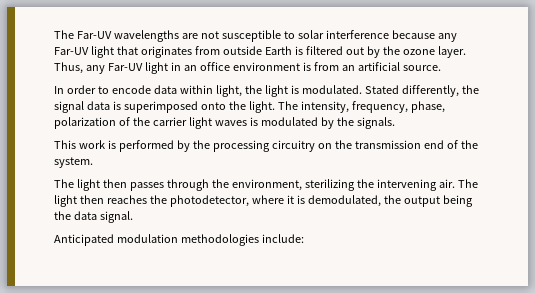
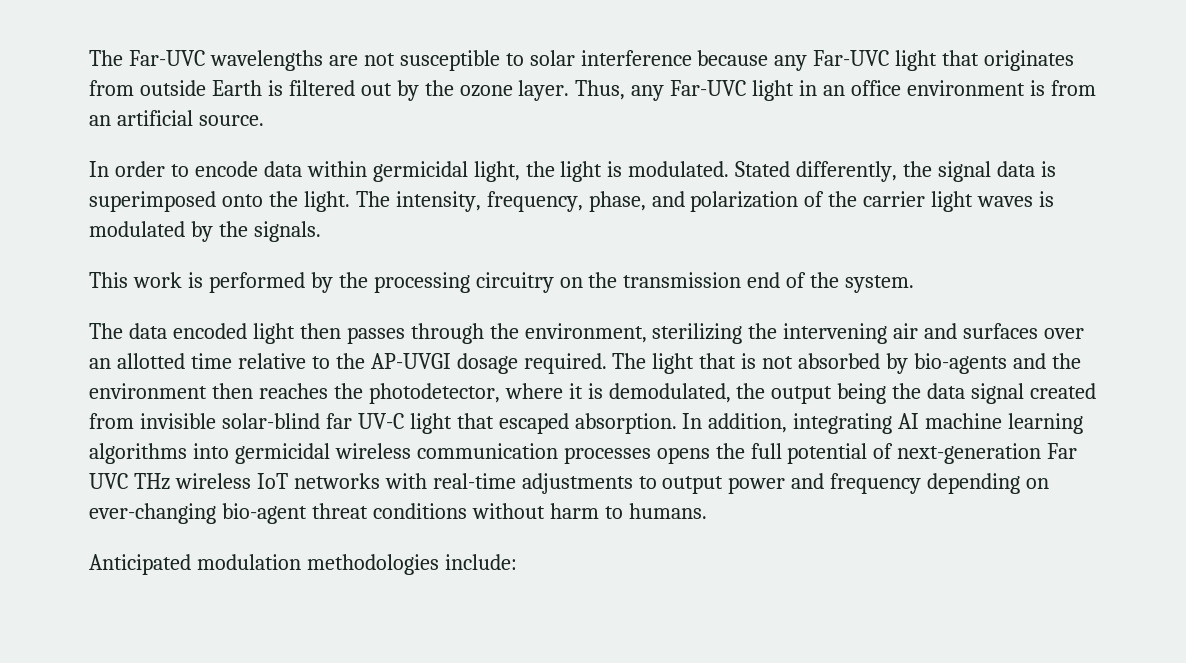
- The Far-UV wavelengths are not susceptible to solar interference because any Far-UV light that originates from outside Earth is filtered out by the ozone layer.
+ The Far-UVC wavelengths are not susceptible to solar interference because any Far-UVC light that originates from outside Earth is filtered out by the ozone layer.
- Thus, any Far-UV light in an office environment is from an artificial source.
+ Thus, any Far-UVC light in an office environment is from an artificial source.
- In order to encode data within light, the light is modulated.
+ In order to encode data within germicidal light, the light is modulated.
- The intensity, frequency, phase, polarization of the carrier light waves is modulated by the signals.
+ The intensity, frequency, phase, and polarization of the carrier light waves is modulated by the signals.
- The light then passes through the environment, sterilizing the intervening air. The light then reaches the photodetector, where it is demodulated, the output being the data signal.
+ The data encoded light then passes through the environment, sterilizing the intervening air and surfaces over an allotted time relative to the AP-UVGI dosage required. The light that is not absorbed by bio-agents and the environment then reaches the photodetector, where it is demodulated, the output being the data signal created from invisible solar-blind far UV-C light that escaped absorption. In addition, integrating AI machine learning algorithms into germicidal wireless communication processes opens the full potential of next-generation Far UVC THz wireless IoT networks with real-time adjustments to output power and frequency depending on ever-changing bio-agent threat conditions without harm to humans.

